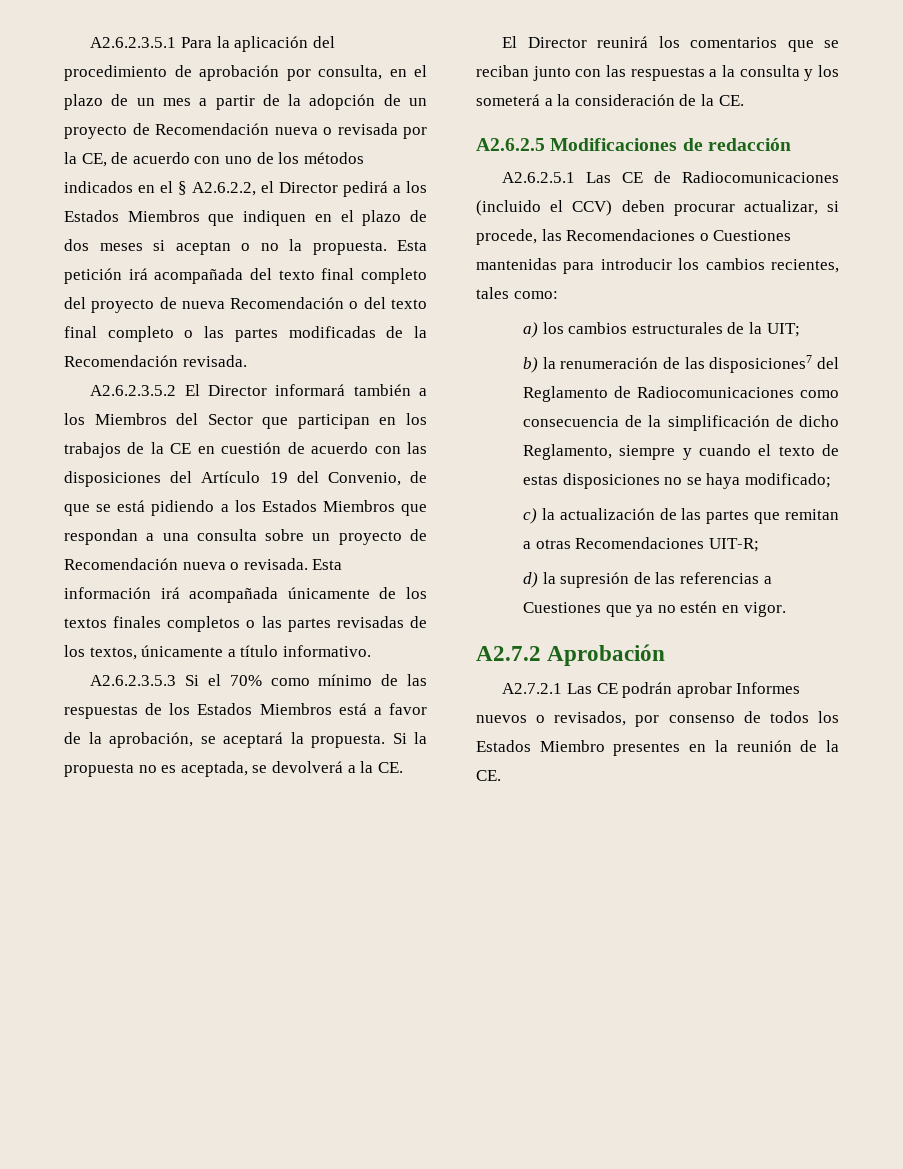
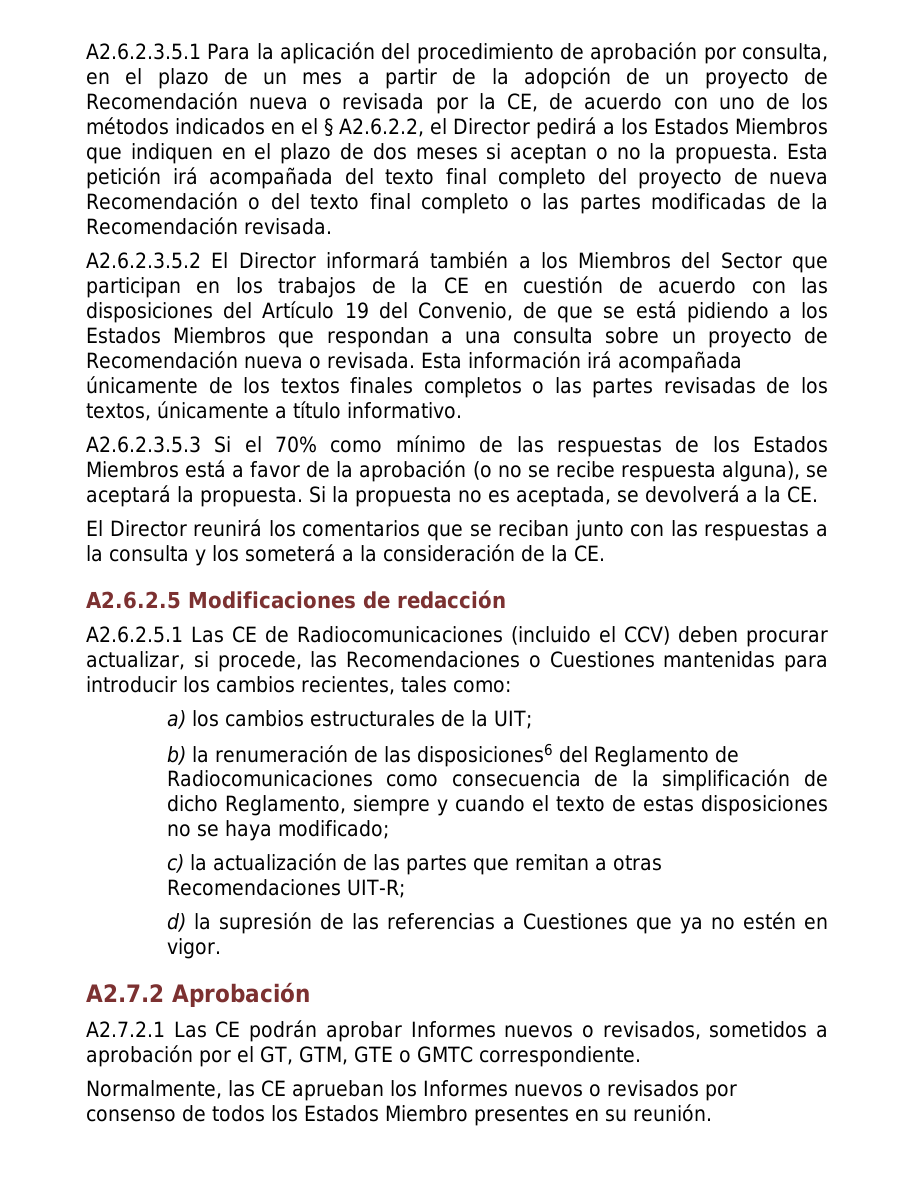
- A2.6.2.3.5.3 Si el 70% como mínimo de las respuestas de los Estados Miembros está a favor de la aprobación, se aceptará la propuesta.
+ A2.6.2.3.5.3 Si el 70% como mínimo de las respuestas de los Estados Miembros está a favor de la aprobación (o no se recibe respuesta alguna), se aceptará la propuesta.
- b) la renumeración de las disposiciones7 del Reglamento de Radiocomunicaciones como consecuencia de la simplificación de dicho Reglamento, siempre y cuando el texto de estas disposiciones no se haya modificado;
+ b) la renumeración de las disposiciones6 del Reglamento de Radiocomunicaciones como consecuencia de la simplificación de dicho Reglamento, siempre y cuando el texto de estas disposiciones no se haya modificado;
- A2.7.2.1 Las CE podrán aprobar Informes nuevos o revisados, por consenso de todos los Estados Miembro presentes en la reunión de la CE.
+ A2.7.2.1 Las CE podrán aprobar Informes nuevos o revisados, sometidos a aprobación por el GT, GTM, GTE o GMTC correspondiente.
+ Normalmente, las CE aprueban los Informes nuevos o revisados por consenso de todos los Estados Miembro presentes en su reunión.

